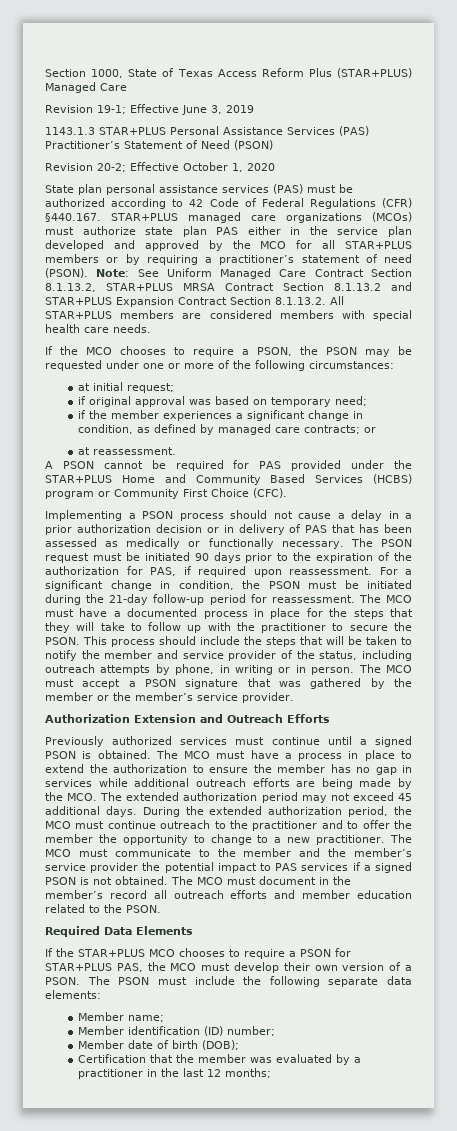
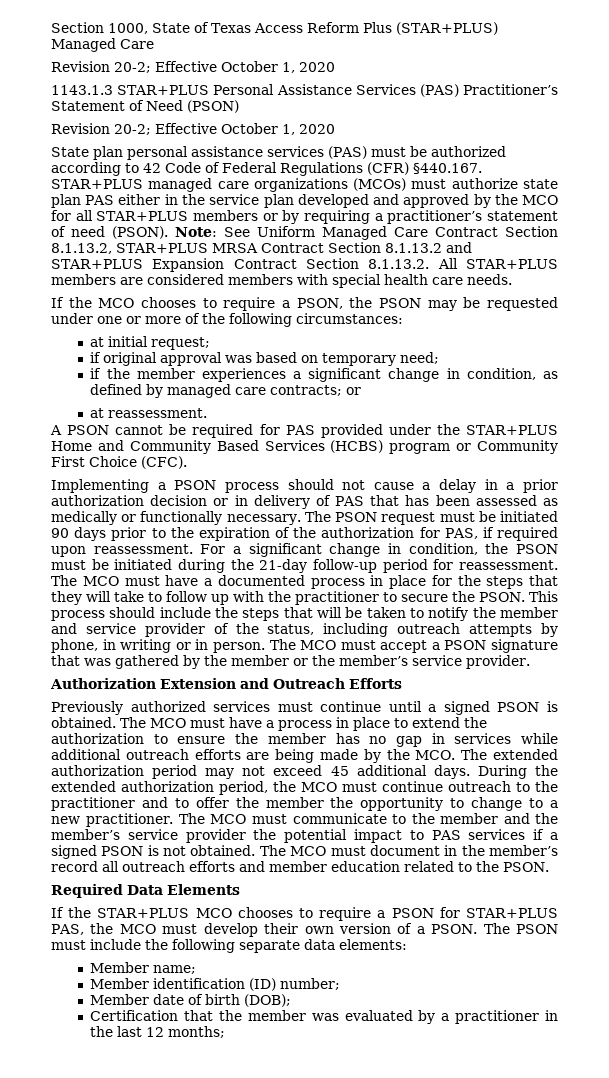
  Section 1000, State of Texas Access Reform Plus (STAR+PLUS) Managed Care
- Revision 19-1; Effective June 3, 2019
+ Revision 20-2; Effective October 1, 2020

